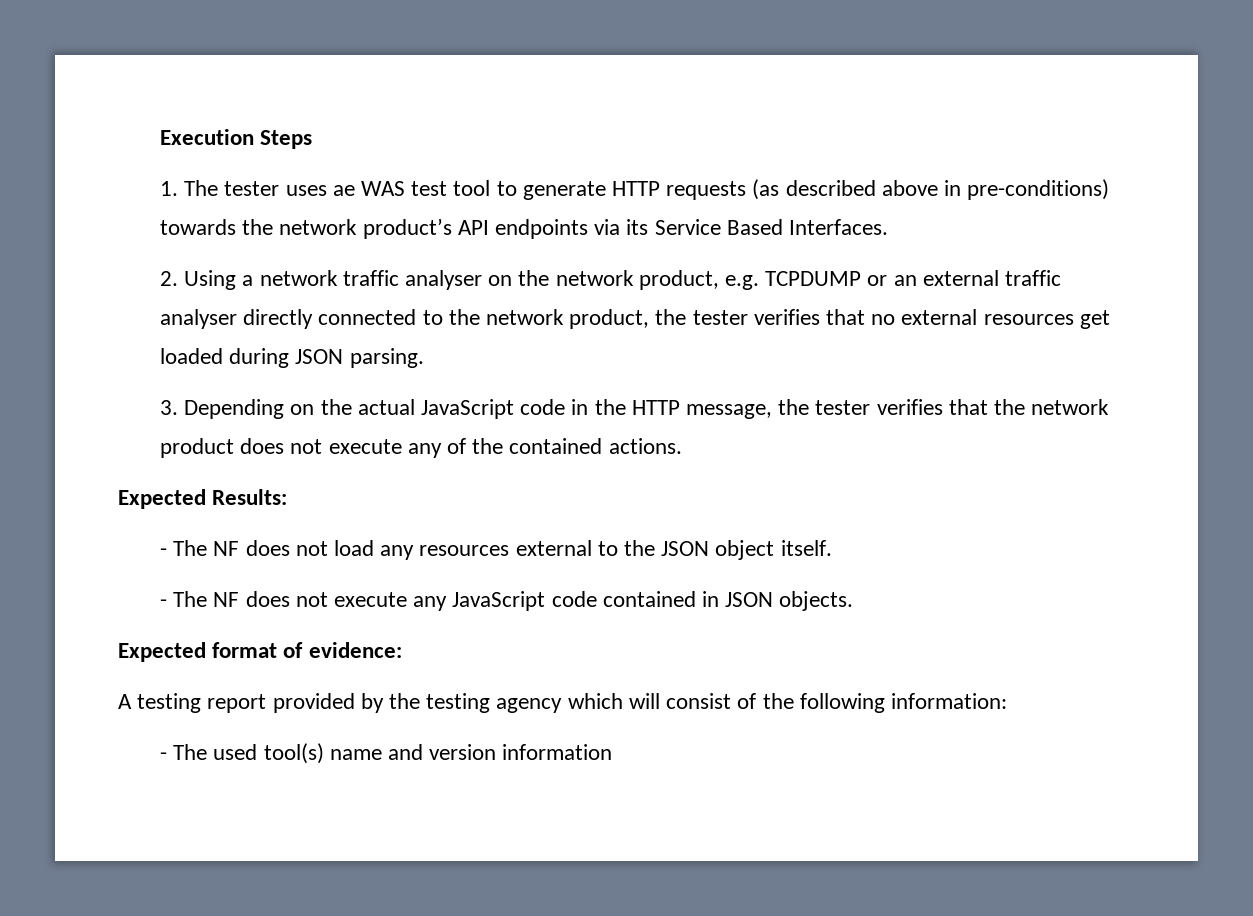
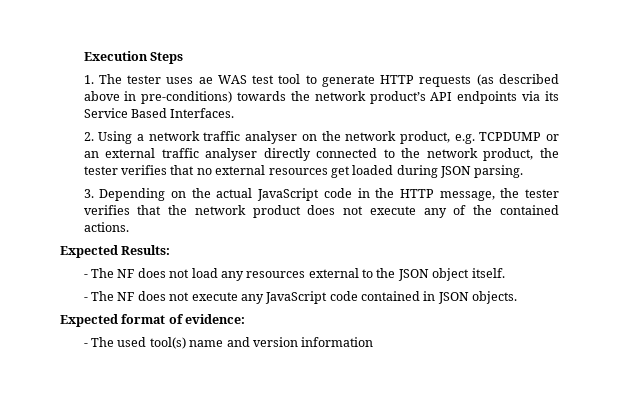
- A testing report provided by the testing agency which will consist of the following information:

